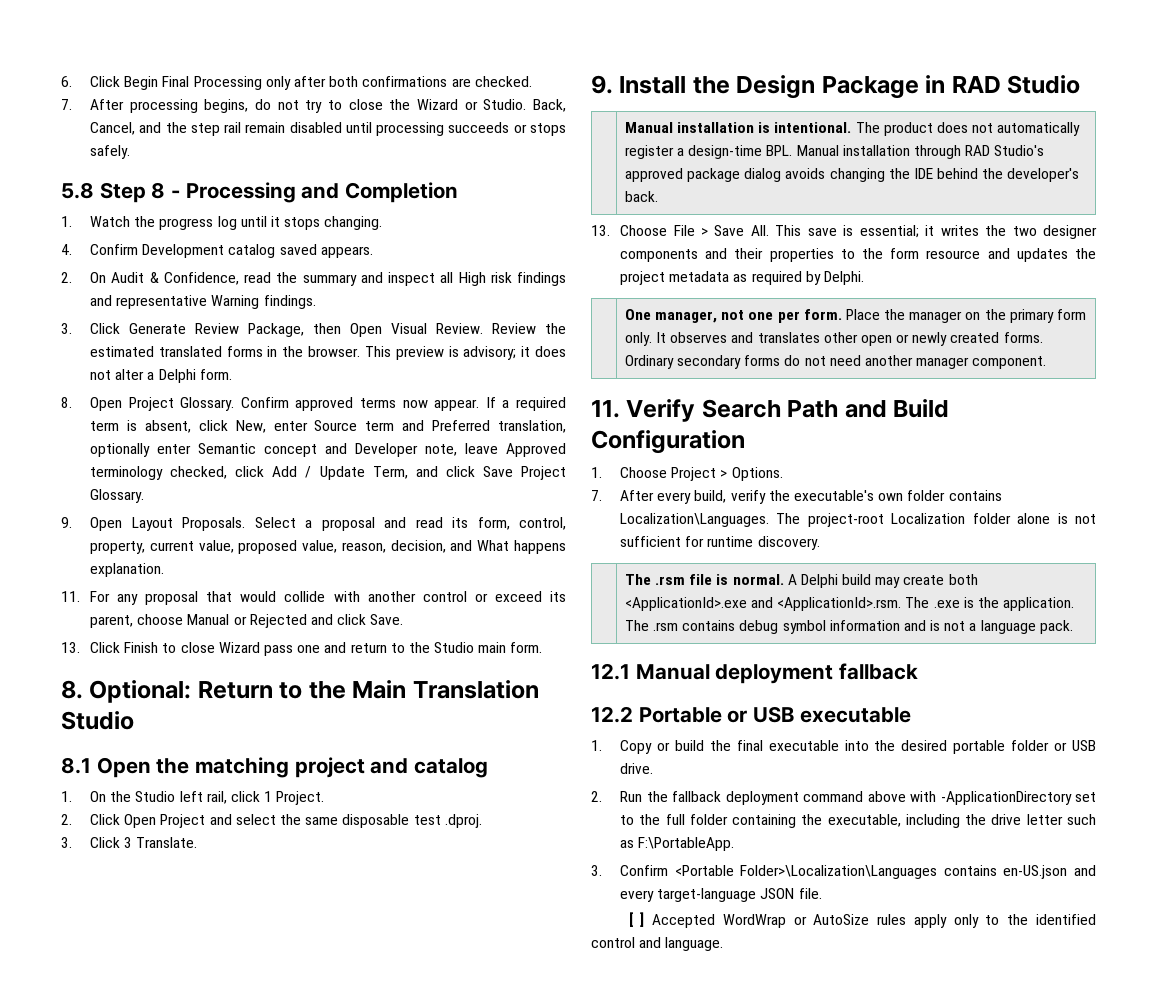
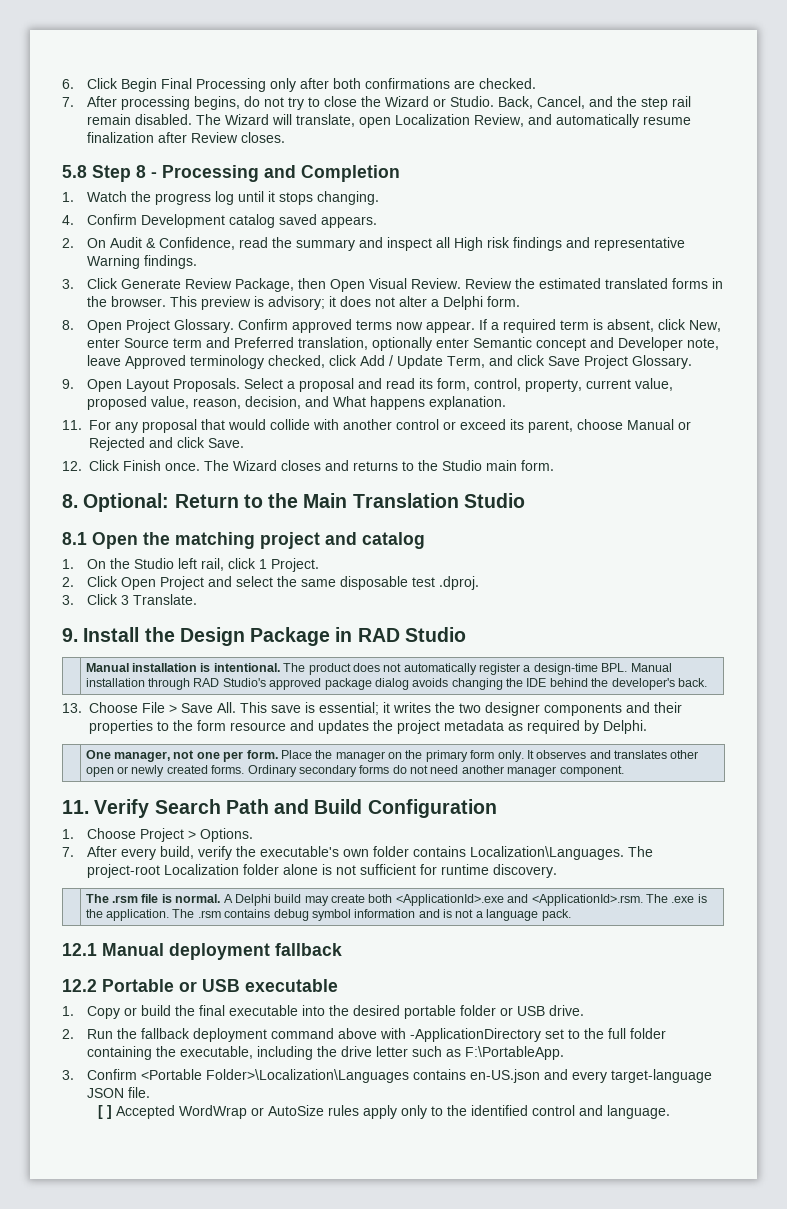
- Back, Cancel, and the step rail remain disabled until processing succeeds or stops safely.
+ Back, Cancel, and the step rail remain disabled. The Wizard will translate, open Localization Review, and automatically resume finalization after Review closes.
- 13. Click Finish to close Wizard pass one and return to the Studio main form.
+ 12. Click Finish once. The Wizard closes and returns to the Studio main form.

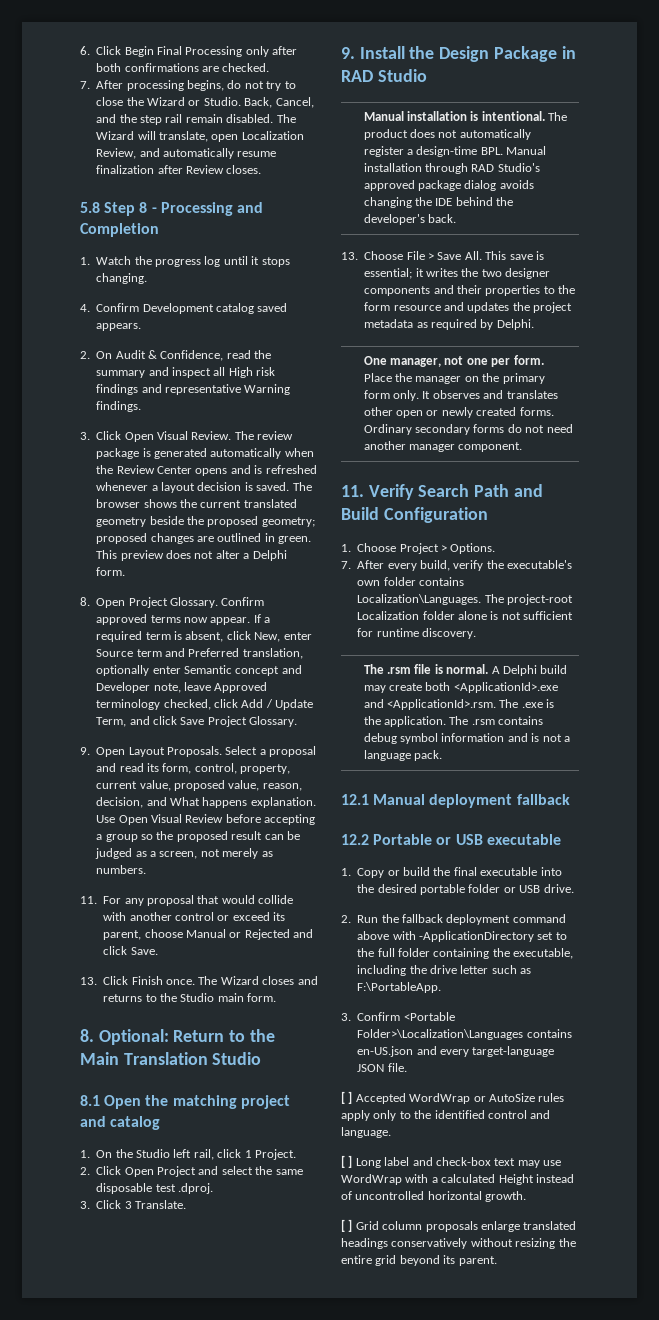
- 3. Click Generate Review Package, then Open Visual Review. Review the estimated translated forms in the browser. This preview is advisory; it does not alter a Delphi form.
+ 3. Click Open Visual Review. The review package is generated automatically when the Review Center opens and is refreshed whenever a layout decision is saved. The browser shows the current translated geometry beside the proposed geometry; proposed changes are outlined in green. This preview does not alter a Delphi form.
+ Use Open Visual Review before accepting a group so the proposed result can be judged as a screen, not merely as numbers.
- 12. Click Finish once.
+ 13. Click Finish once.
+ [ ] Long label and check-box text may use WordWrap with a calculated Height instead of uncontrolled horizontal growth.
+ [ ] Grid column proposals enlarge translated headings conservatively without resizing the entire grid beyond its parent.

